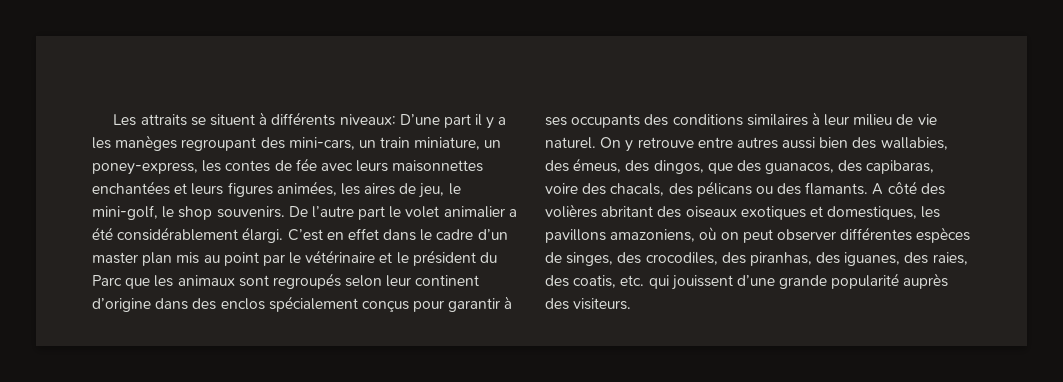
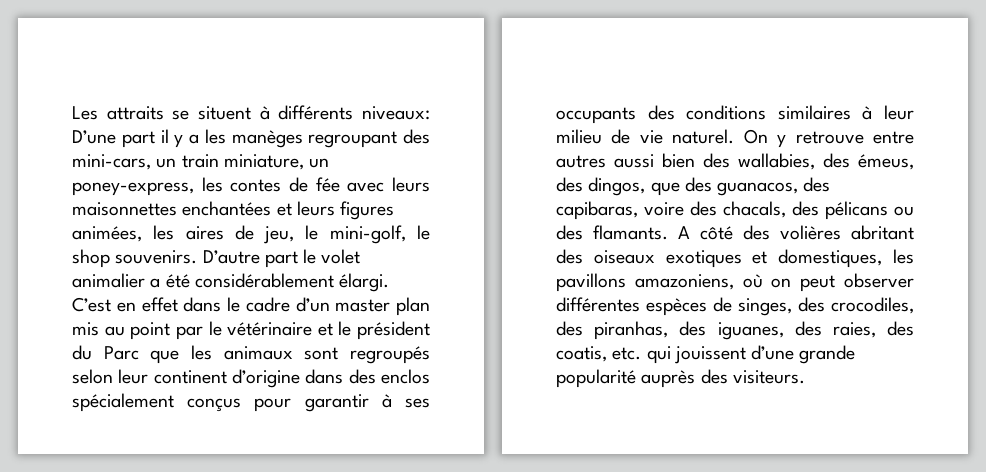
- De l’autre part le volet animalier a été considérablement élargi.
+ D’autre part le volet animalier a été considérablement élargi.

